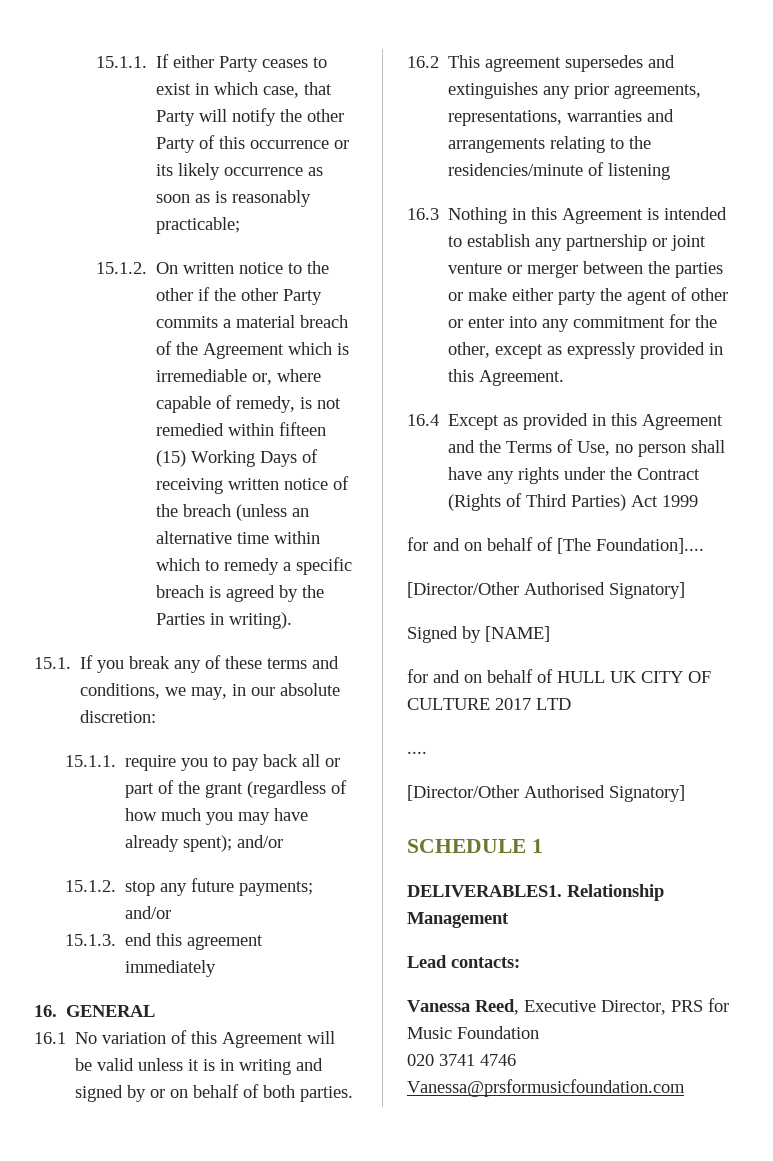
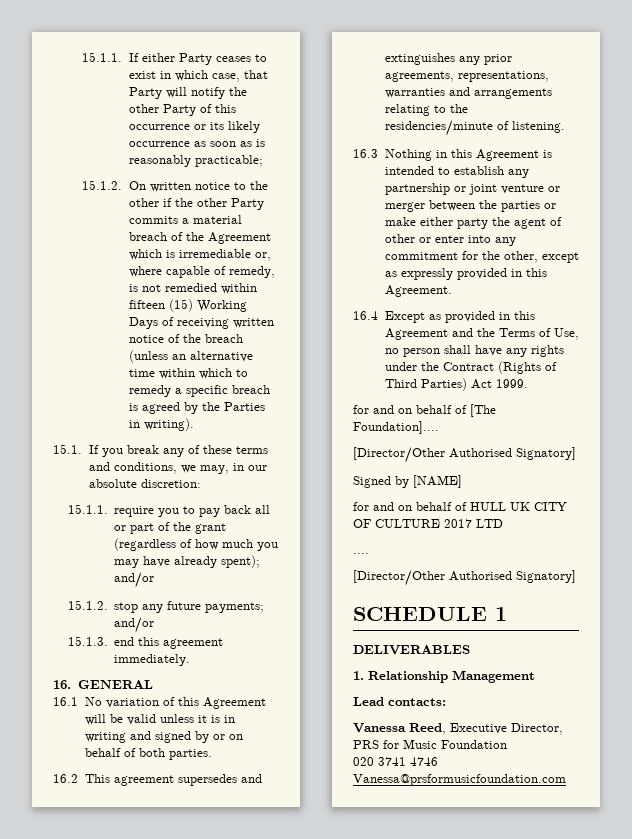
- 15.1.3. end this agreement immediately
+ 15.1.3. end this agreement immediately.
- 16.2 This agreement supersedes and extinguishes any prior agreements, representations, warranties and arrangements relating to the residencies/minute of listening
+ 16.2 This agreement supersedes and extinguishes any prior agreements, representations, warranties and arrangements relating to the residencies/minute of listening.
- 16.4 Except as provided in this Agreement and the Terms of Use, no person shall have any rights under the Contract (Rights of Third Parties) Act 1999
+ 16.4 Except as provided in this Agreement and the Terms of Use, no person shall have any rights under the Contract (Rights of Third Parties) Act 1999.
- DELIVERABLES1. Relationship Management
+ DELIVERABLES
+ 1. Relationship Management

